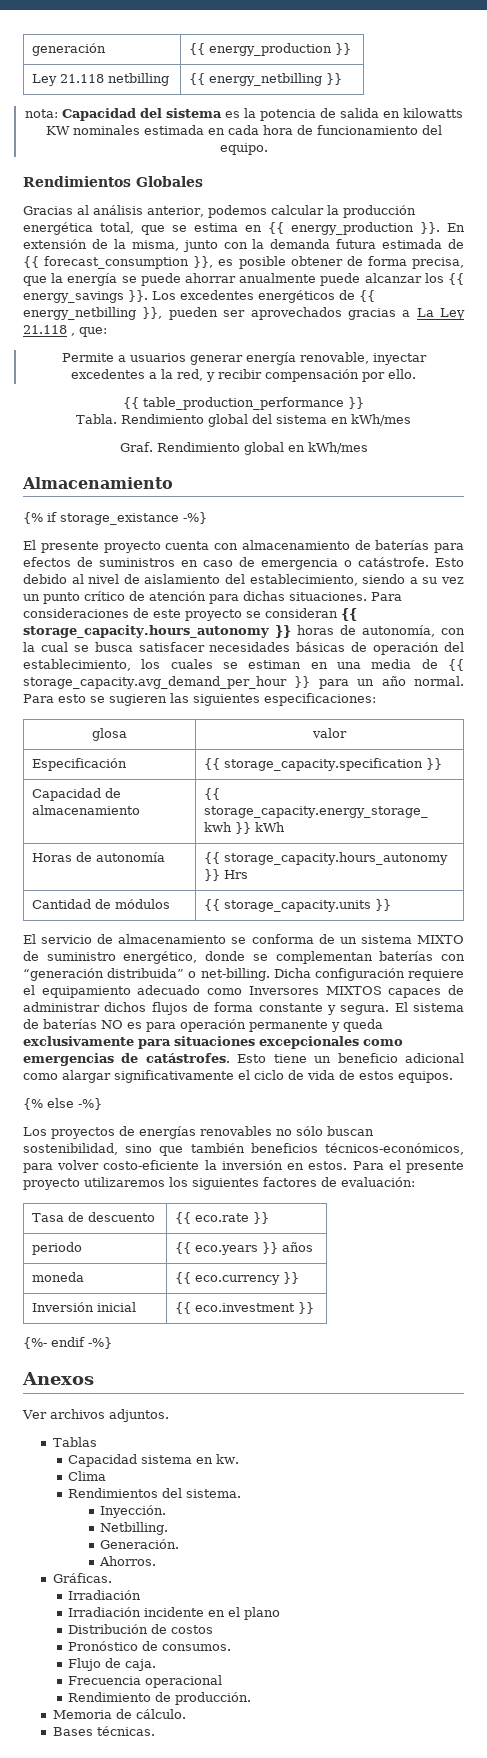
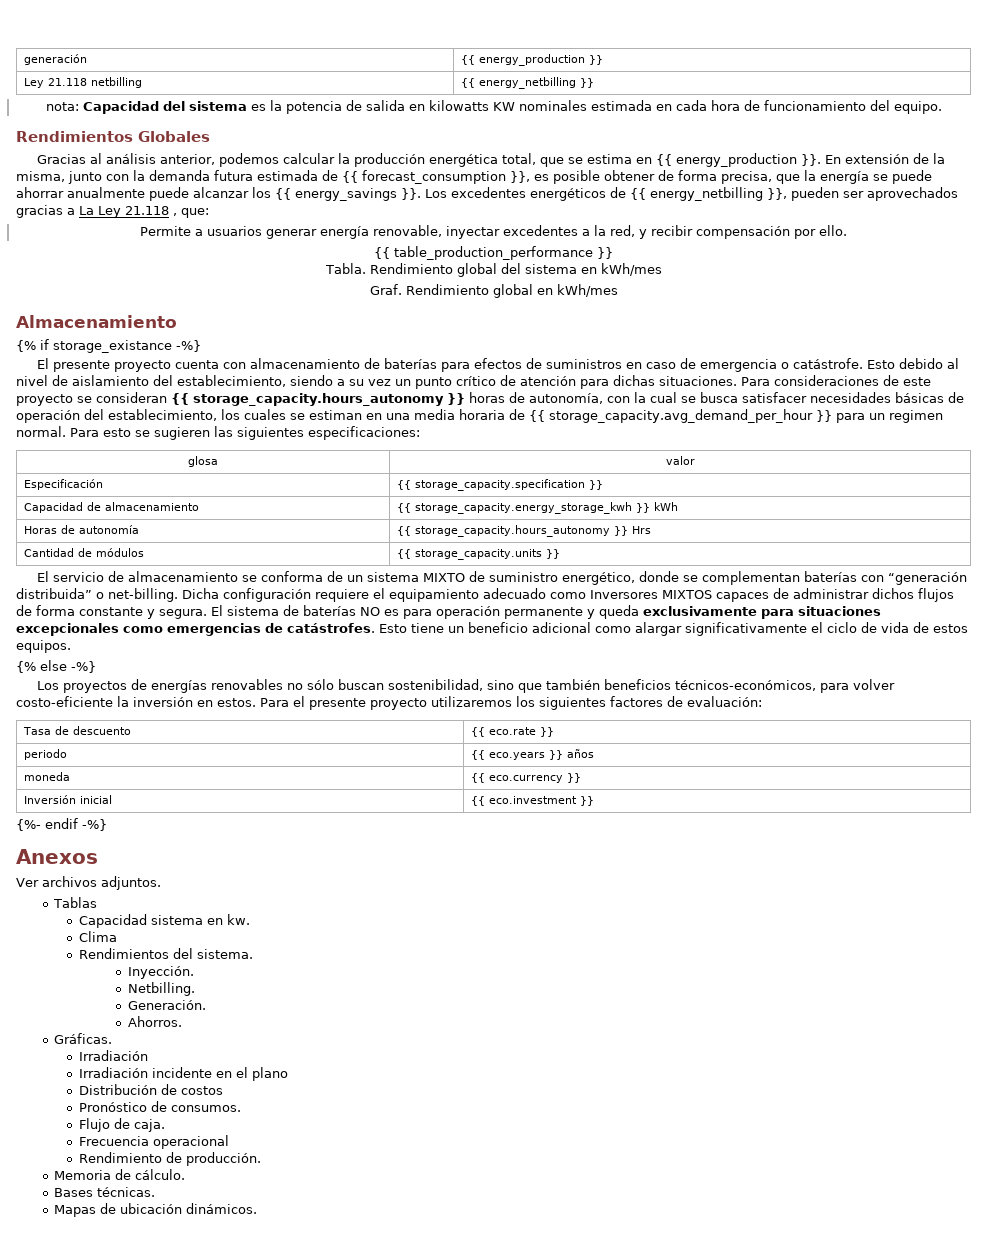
- Para consideraciones de este proyecto se consideran {{ storage_capacity.hours_autonomy }} horas de autonomía, con la cual se busca satisfacer necesidades básicas de operación del establecimiento, los cuales se estiman en una media de {{ storage_capacity.avg_demand_per_hour }} para un año normal.
+ Para consideraciones de este proyecto se consideran {{ storage_capacity.hours_autonomy }} horas de autonomía, con la cual se busca satisfacer necesidades básicas de operación del establecimiento, los cuales se estiman en una media horaria de {{ storage_capacity.avg_demand_per_hour }} para un regimen normal.
+ Mapas de ubicación dinámicos.

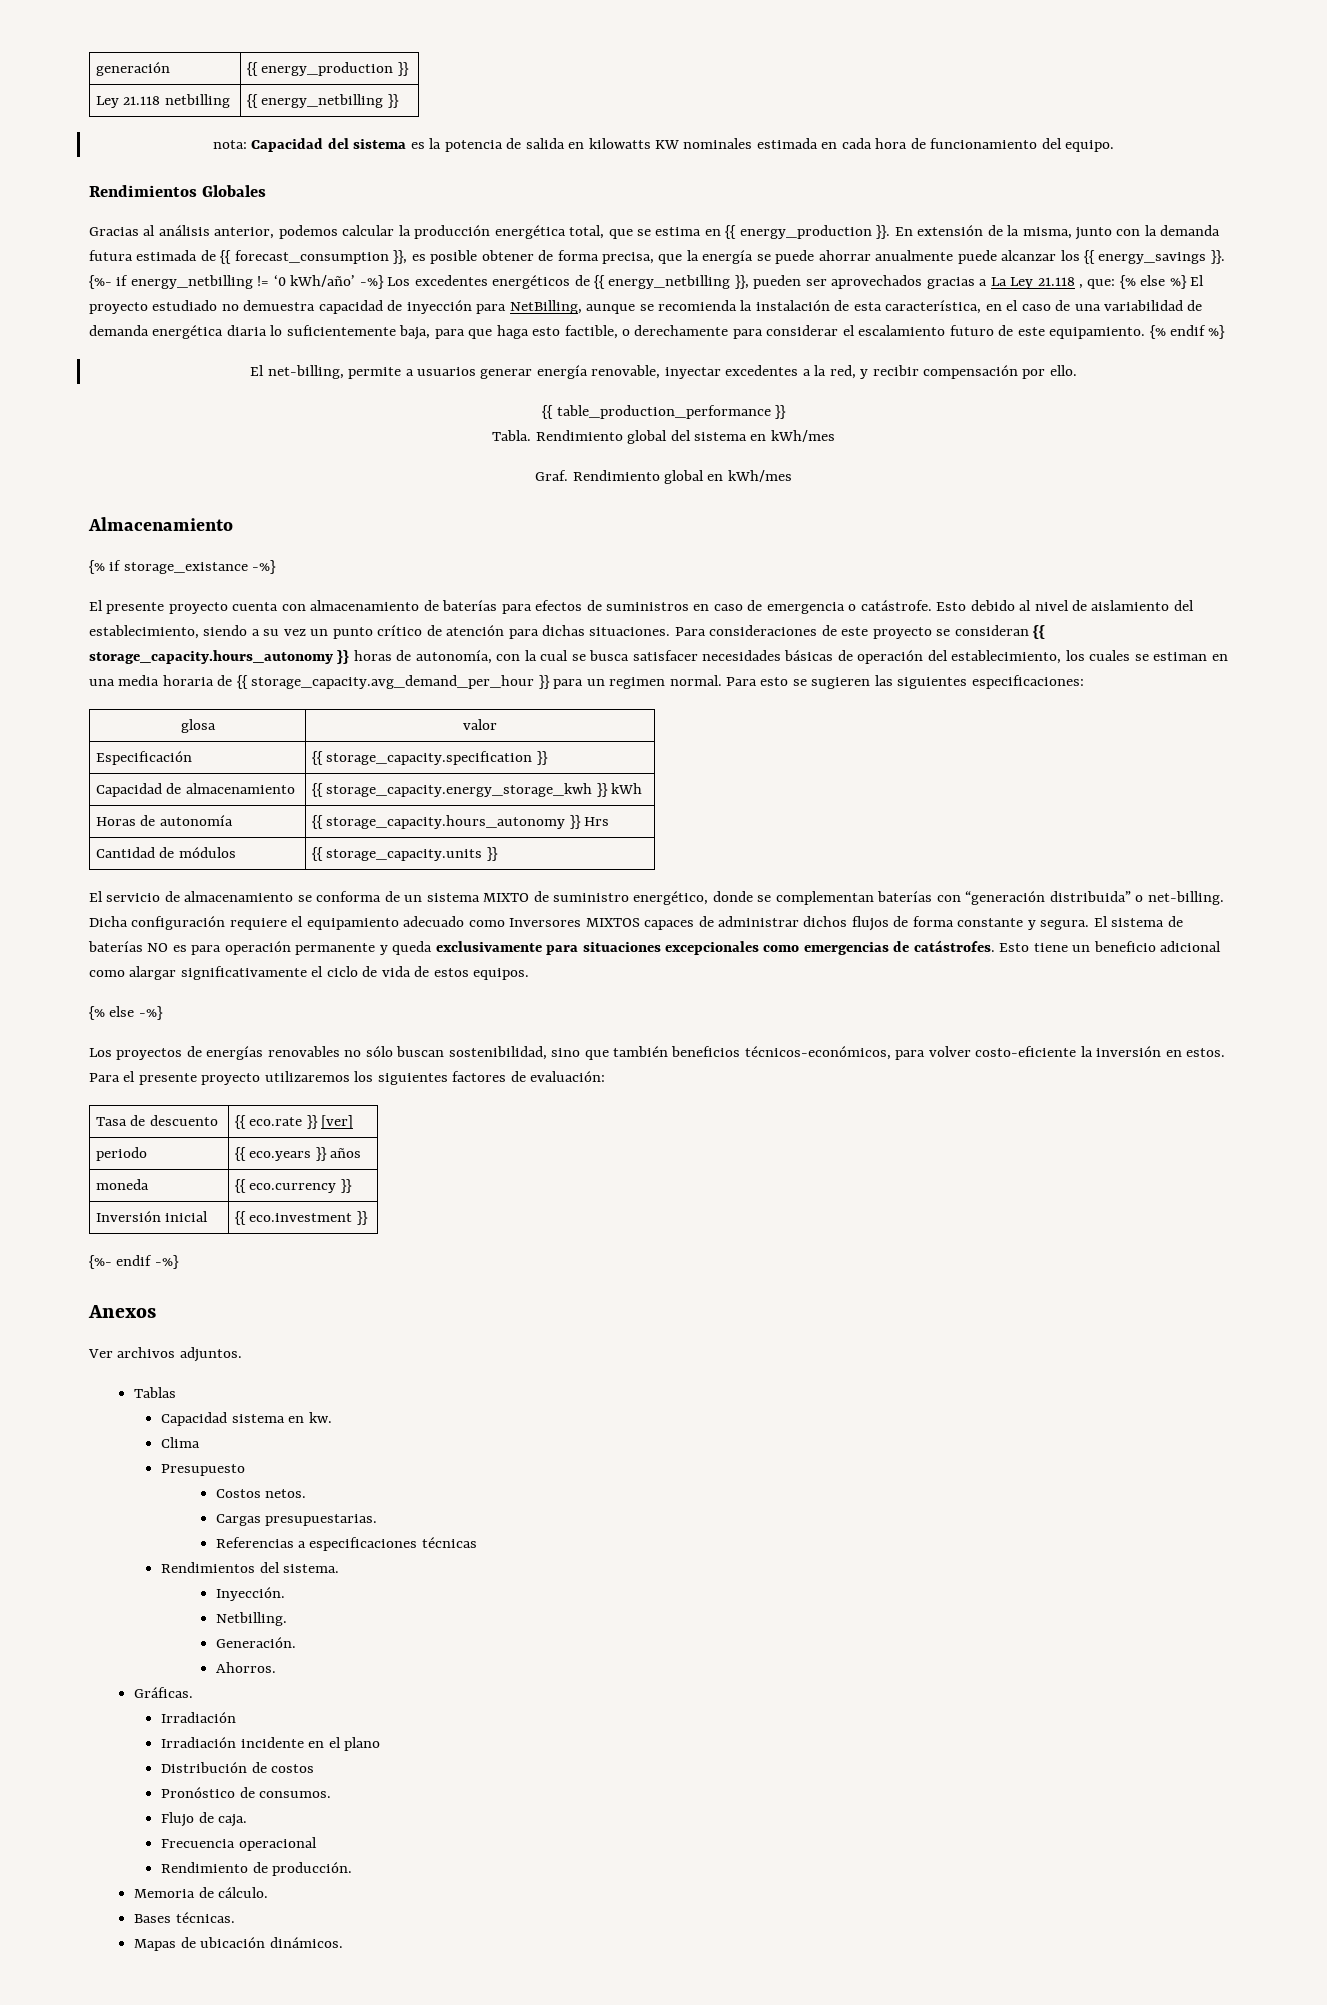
- Los excedentes energéticos de {{ energy_netbilling }}, pueden ser aprovechados gracias a La Ley 21.118 , que:
- Permite a usuarios generar energía renovable, inyectar excedentes a la red, y recibir compensación por ello.
+ {%- if energy_netbilling != ‘0 kWh/año’ -%} Los excedentes energéticos de {{ energy_netbilling }}, pueden ser aprovechados gracias a La Ley 21.118 , que: {% else %} El proyecto estudiado no demuestra capacidad de inyección para NetBilling, aunque se recomienda la instalación de esta característica, en el caso de una variabilidad de demanda energética diaria lo suficientemente baja, para que haga esto factible, o derechamente para considerar el escalamiento futuro de este equipamiento. {% endif %}
+ El net-billing, permite a usuarios generar energía renovable, inyectar excedentes a la red, y recibir compensación por ello.
- Tasa de descuento | {{ eco.rate }}
+ Tasa de descuento | {{ eco.rate }} [ver]
+ Presupuesto
+ Costos netos.
+ Cargas presupuestarias.
+ Referencias a especificaciones técnicas

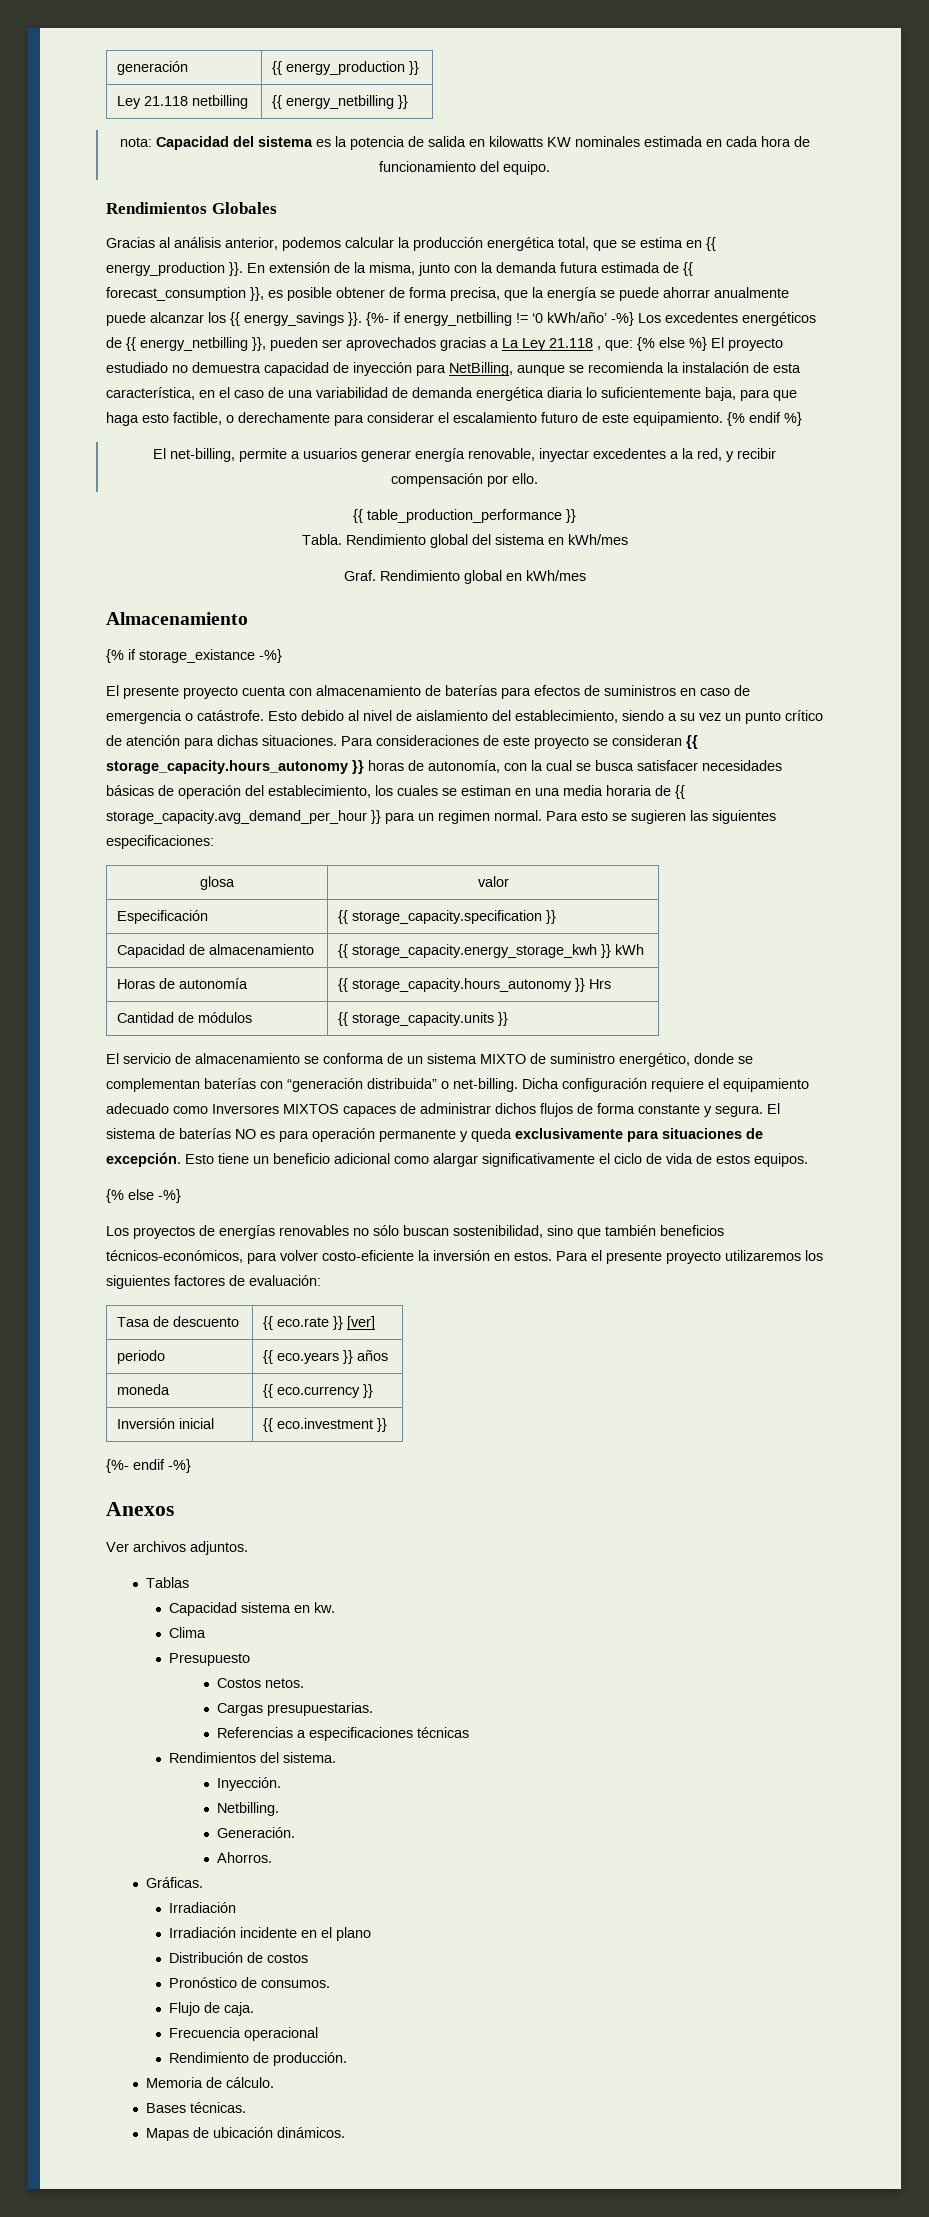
- El sistema de baterías NO es para operación permanente y queda exclusivamente para situaciones excepcionales como emergencias de catástrofes.
+ El sistema de baterías NO es para operación permanente y queda exclusivamente para situaciones de excepción.

